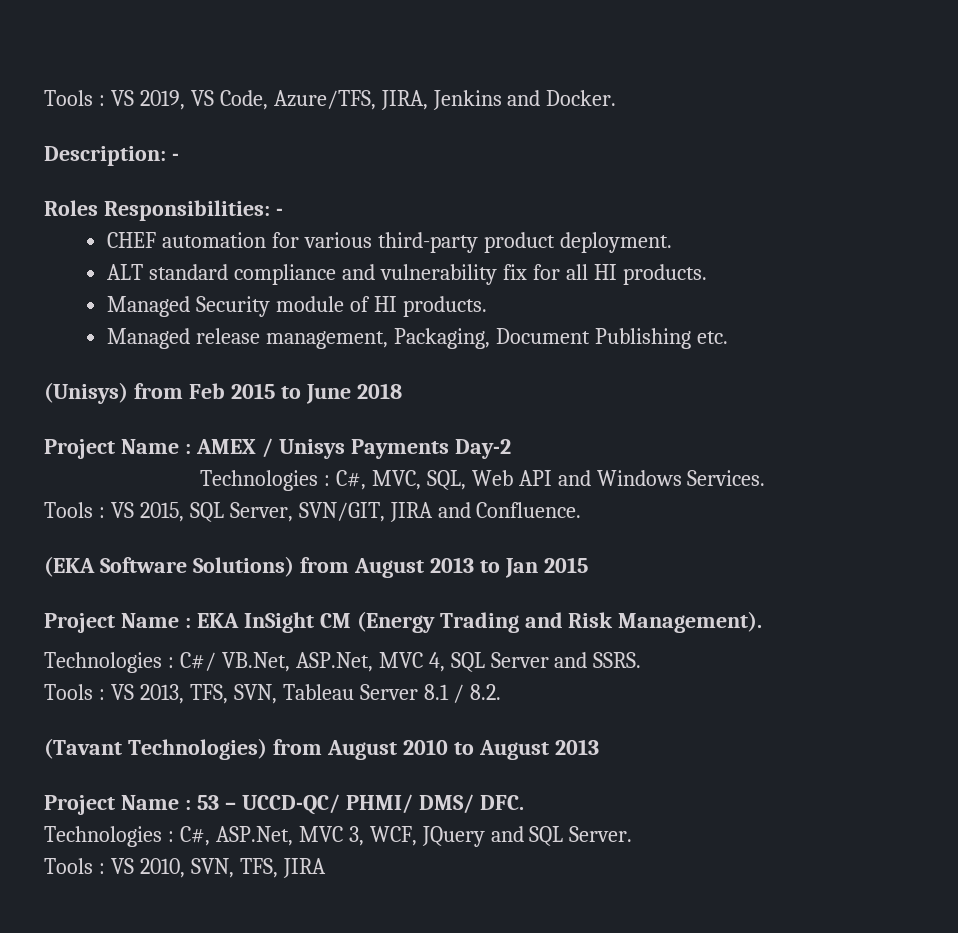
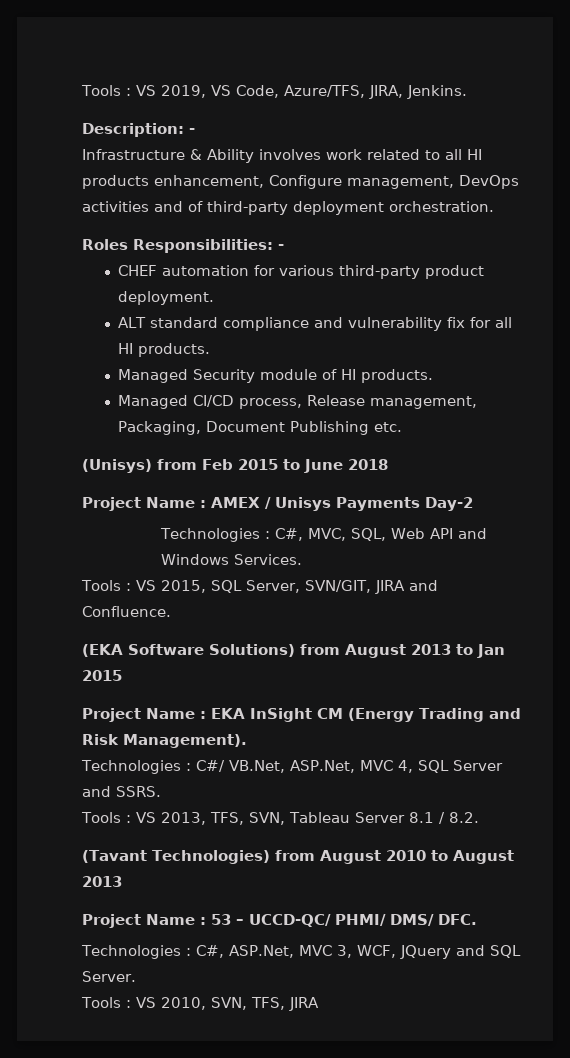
- Tools : VS 2019, VS Code, Azure/TFS, JIRA, Jenkins and Docker.
+ Tools : VS 2019, VS Code, Azure/TFS, JIRA, Jenkins.
+ Infrastructure & Ability involves work related to all HI products enhancement, Configure management, DevOps activities and of third-party deployment orchestration.
- Managed release management, Packaging, Document Publishing etc.
+ Managed CI/CD process, Release management, Packaging, Document Publishing etc.

